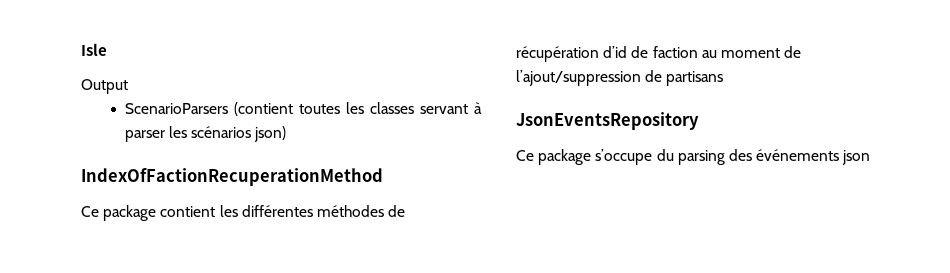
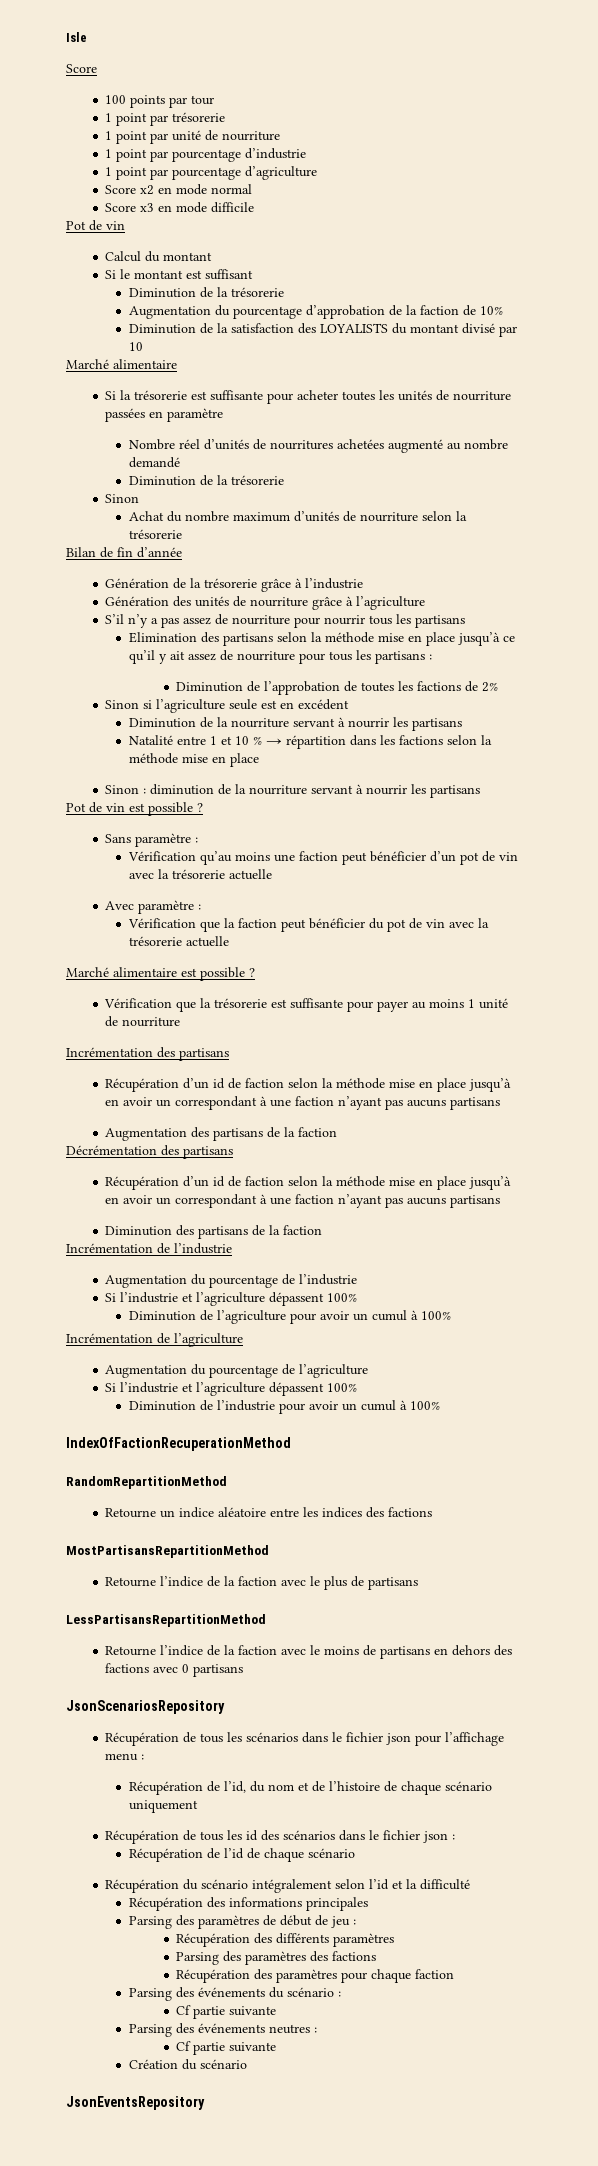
  Isle
- Output
- ScenarioParsers (contient toutes les classes servant à parser les scénarios json)
+ Score
+ 100 points par tour
+ 1 point par trésorerie
+ 1 point par unité de nourriture
+ 1 point par pourcentage d’industrie
+ 1 point par pourcentage d’agriculture
+ Score x2 en mode normal
+ Score x3 en mode difficile
+ Pot de vin
+ Calcul du montant
+ Si le montant est suffisant
+ Diminution de la trésorerie
+ Augmentation du pourcentage d’approbation de la faction de 10%
+ Diminution de la satisfaction des LOYALISTS du montant divisé par 10
+ Marché alimentaire
+ Si la trésorerie est suffisante pour acheter toutes les unités de nourriture passées en paramètre
+ Nombre réel d’unités de nourritures achetées augmenté au nombre demandé
+ Diminution de la trésorerie
+ Sinon
+ Achat du nombre maximum d’unités de nourriture selon la trésorerie
+ Bilan de fin d’année
+ Génération de la trésorerie grâce à l’industrie
+ Génération des unités de nourriture grâce à l’agriculture
+ S’il n’y a pas assez de nourriture pour nourrir tous les partisans
+ Elimination des partisans selon la méthode mise en place jusqu’à ce qu’il y ait assez de nourriture pour tous les partisans :
+ Diminution de l’approbation de toutes les factions de 2%
+ Sinon si l’agriculture seule est en excédent
+ Diminution de la nourriture servant à nourrir les partisans
+ Natalité entre 1 et 10 % → répartition dans les factions selon la méthode mise en place
+ Sinon : diminution de la nourriture servant à nourrir les partisans
+ Pot de vin est possible ?
+ Sans paramètre :
+ Vérification qu’au moins une faction peut bénéficier d’un pot de vin avec la trésorerie actuelle
+ Avec paramètre :
+ Vérification que la faction peut bénéficier du pot de vin avec la trésorerie actuelle
+ Marché alimentaire est possible ?
+ Vérification que la trésorerie est suffisante pour payer au moins 1 unité de nourriture
+ Incrémentation des partisans
+ Récupération d’un id de faction selon la méthode mise en place jusqu’à en avoir un correspondant à une faction n’ayant pas aucuns partisans
+ Augmentation des partisans de la faction
+ Décrémentation des partisans
+ Récupération d’un id de faction selon la méthode mise en place jusqu’à en avoir un correspondant à une faction n’ayant pas aucuns partisans
+ Diminution des partisans de la faction
+ Incrémentation de l’industrie
+ Augmentation du pourcentage de l’industrie
+ Si l’industrie et l’agriculture dépassent 100%
+ Diminution de l’agriculture pour avoir un cumul à 100%
+ Incrémentation de l’agriculture
+ Augmentation du pourcentage de l’agriculture
+ Si l’industrie et l’agriculture dépassent 100%
+ Diminution de l’industrie pour avoir un cumul à 100%
  IndexOfFactionRecuperationMethod
- Ce package contient les différentes méthodes de récupération d’id de faction au moment de l’ajout/suppression de partisans
+ RandomRepartitionMethod
+ Retourne un indice aléatoire entre les indices des factions
+ MostPartisansRepartitionMethod
+ Retourne l’indice de la faction avec le plus de partisans
+ LessPartisansRepartitionMethod
+ Retourne l’indice de la faction avec le moins de partisans en dehors des factions avec 0 partisans
+ JsonScenariosRepository
+ Récupération de tous les scénarios dans le fichier json pour l’affichage menu :
+ Récupération de l’id, du nom et de l’histoire de chaque scénario uniquement
+ Récupération de tous les id des scénarios dans le fichier json :
+ Récupération de l’id de chaque scénario
+ Récupération du scénario intégralement selon l’id et la difficulté
+ Récupération des informations principales
+ Parsing des paramètres de début de jeu :
+ Récupération des différents paramètres
+ Parsing des paramètres des factions
+ Récupération des paramètres pour chaque faction
+ Parsing des événements du scénario :
+ Cf partie suivante
+ Parsing des événements neutres :
+ Cf partie suivante
+ Création du scénario
  JsonEventsRepository
- Ce package s’occupe du parsing des événements json

